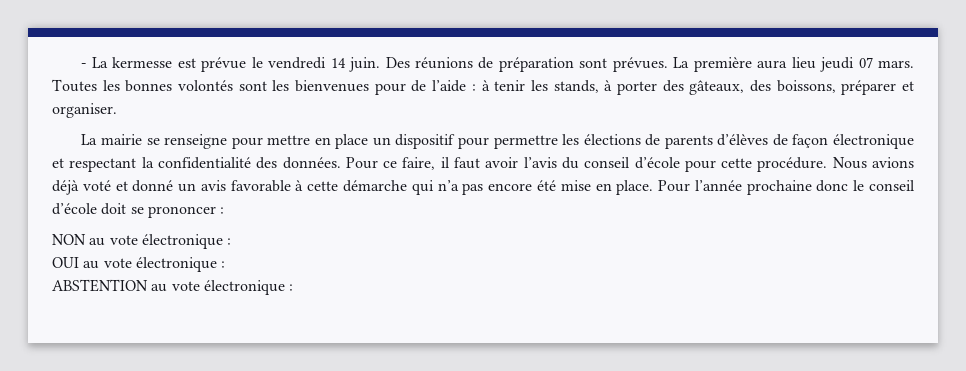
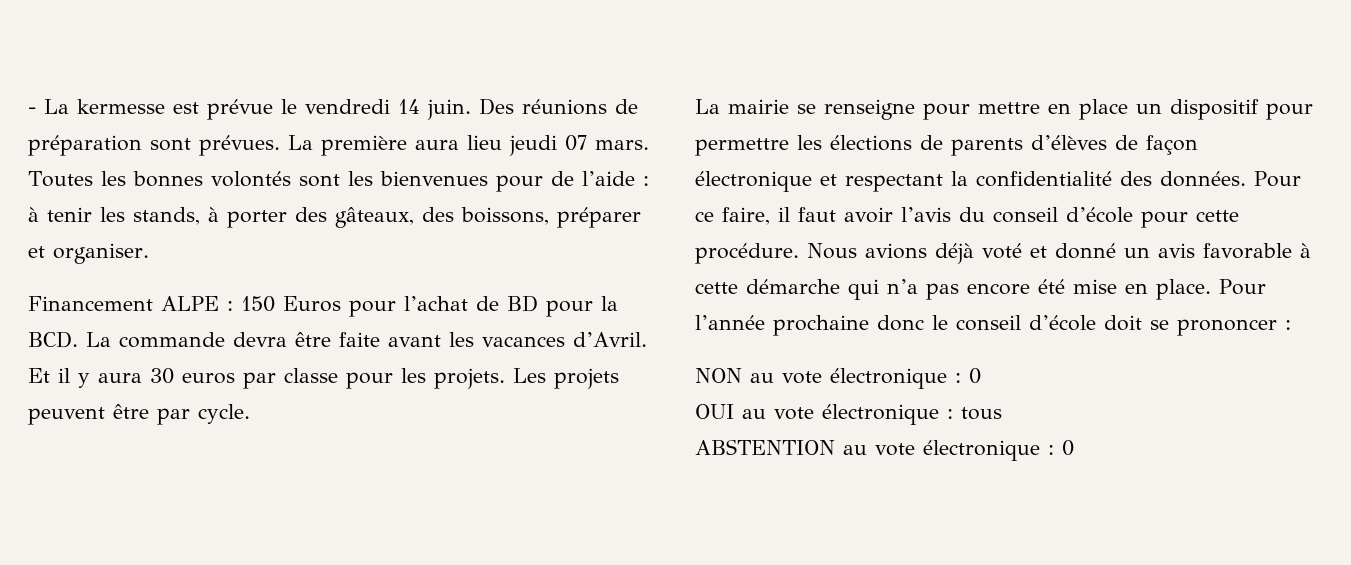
+ Financement ALPE : 150 Euros pour l’achat de BD pour la BCD. La commande devra être faite avant les vacances d’Avril. Et il y aura 30 euros par classe pour les projets. Les projets peuvent être par cycle.
- NON au vote électronique :
+ NON au vote électronique : 0
- OUI au vote électronique :
+ OUI au vote électronique : tous
- ABSTENTION au vote électronique :
+ ABSTENTION au vote électronique : 0

